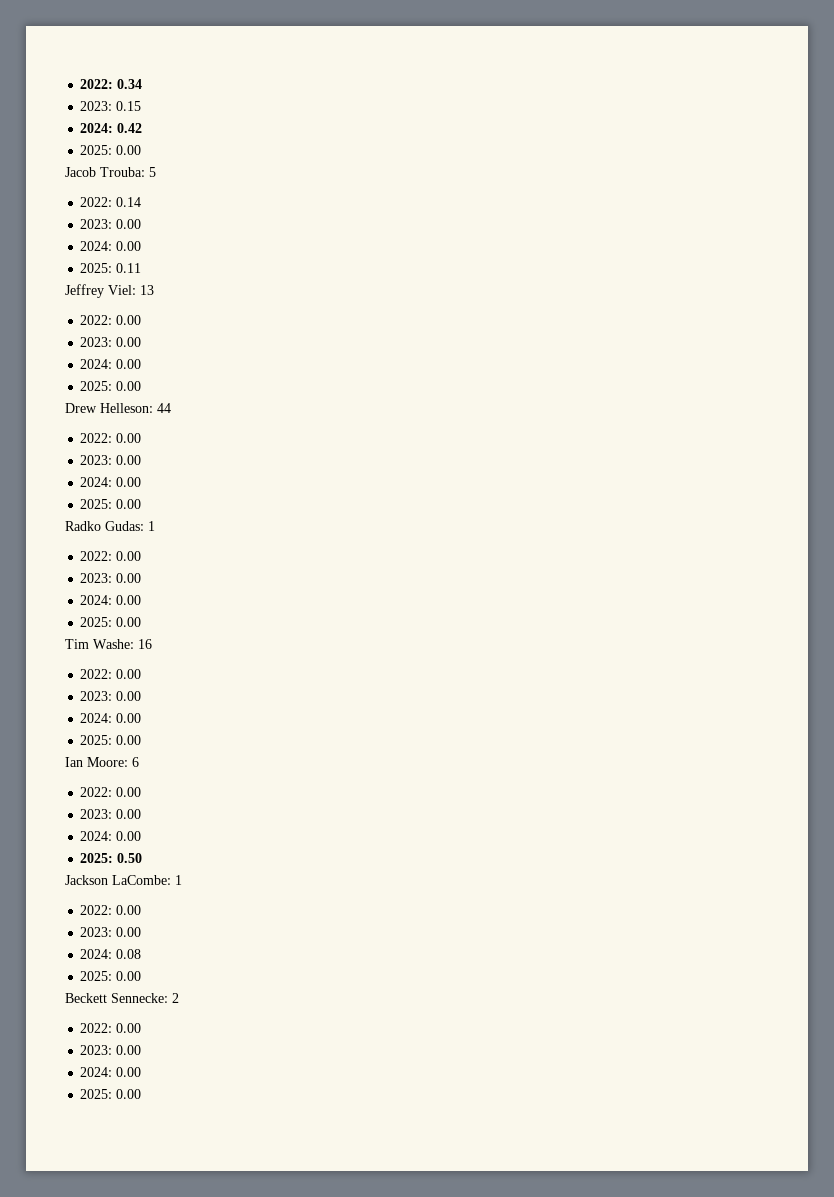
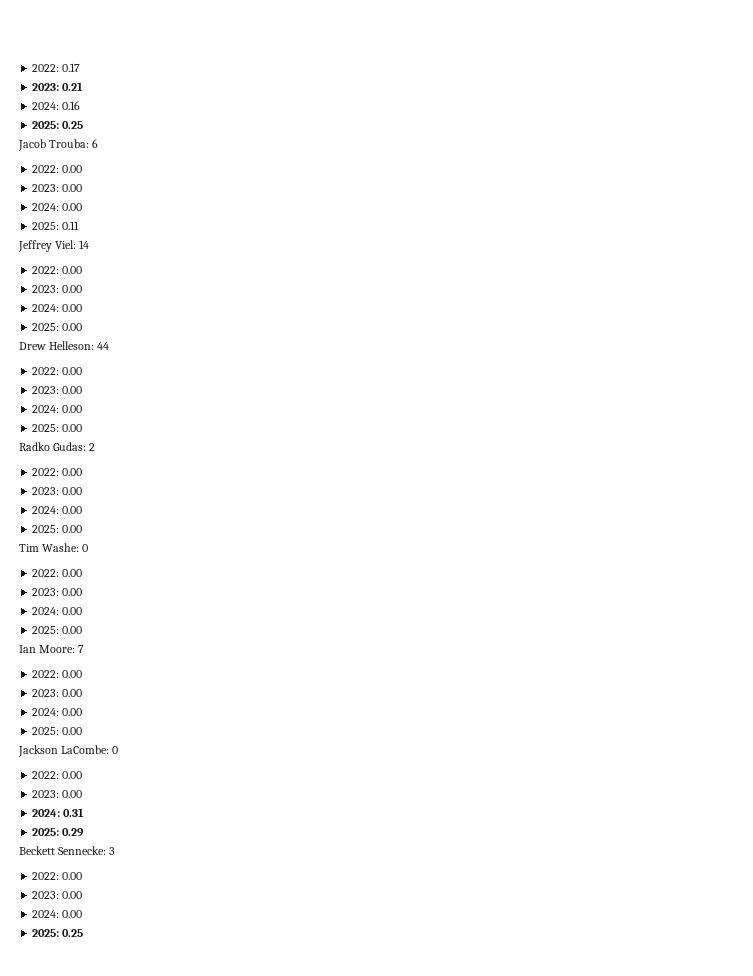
- 2022: 0.34
- 2023: 0.15
- 2024: 0.42
- 2025: 0.00
+ 2022: 0.17
+ 2023: 0.21
+ 2024: 0.16
+ 2025: 0.25
- Jacob Trouba: 5
- 2022: 0.14
+ Jacob Trouba: 6
+ 2022: 0.00
- Jeffrey Viel: 13
+ Jeffrey Viel: 14
- Radko Gudas: 1
+ Radko Gudas: 2
- Tim Washe: 16
+ Tim Washe: 0
- Ian Moore: 6
- 2022: 0.00
- 2023: 0.00
- 2024: 0.00
- 2025: 0.50
- Jackson LaCombe: 1
- 2022: 0.00
- 2023: 0.00
- 2024: 0.08
- 2025: 0.00
- Beckett Sennecke: 2
+ Ian Moore: 7
  2022: 0.00
  2023: 0.00
  2024: 0.00
  2025: 0.00
+ Jackson LaCombe: 0
+ 2022: 0.00
+ 2023: 0.00
+ 2024: 0.31
+ 2025: 0.29
+ Beckett Sennecke: 3
+ 2022: 0.00
+ 2023: 0.00
+ 2024: 0.00
+ 2025: 0.25

